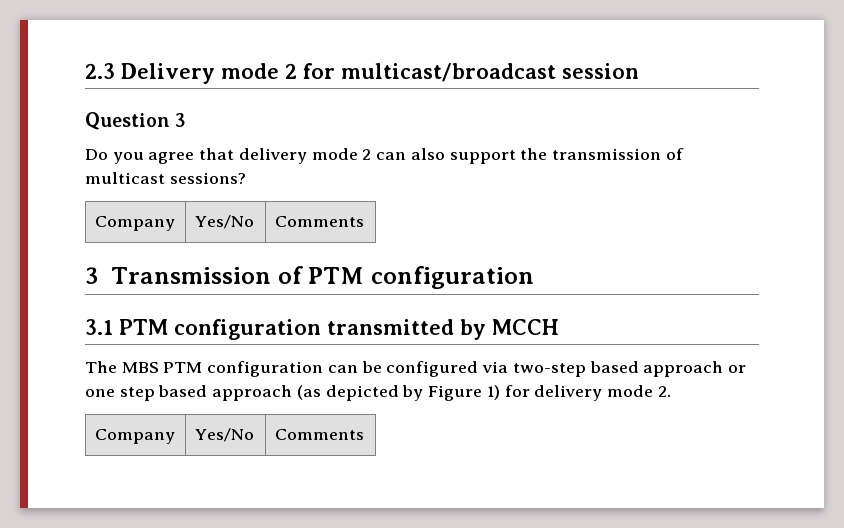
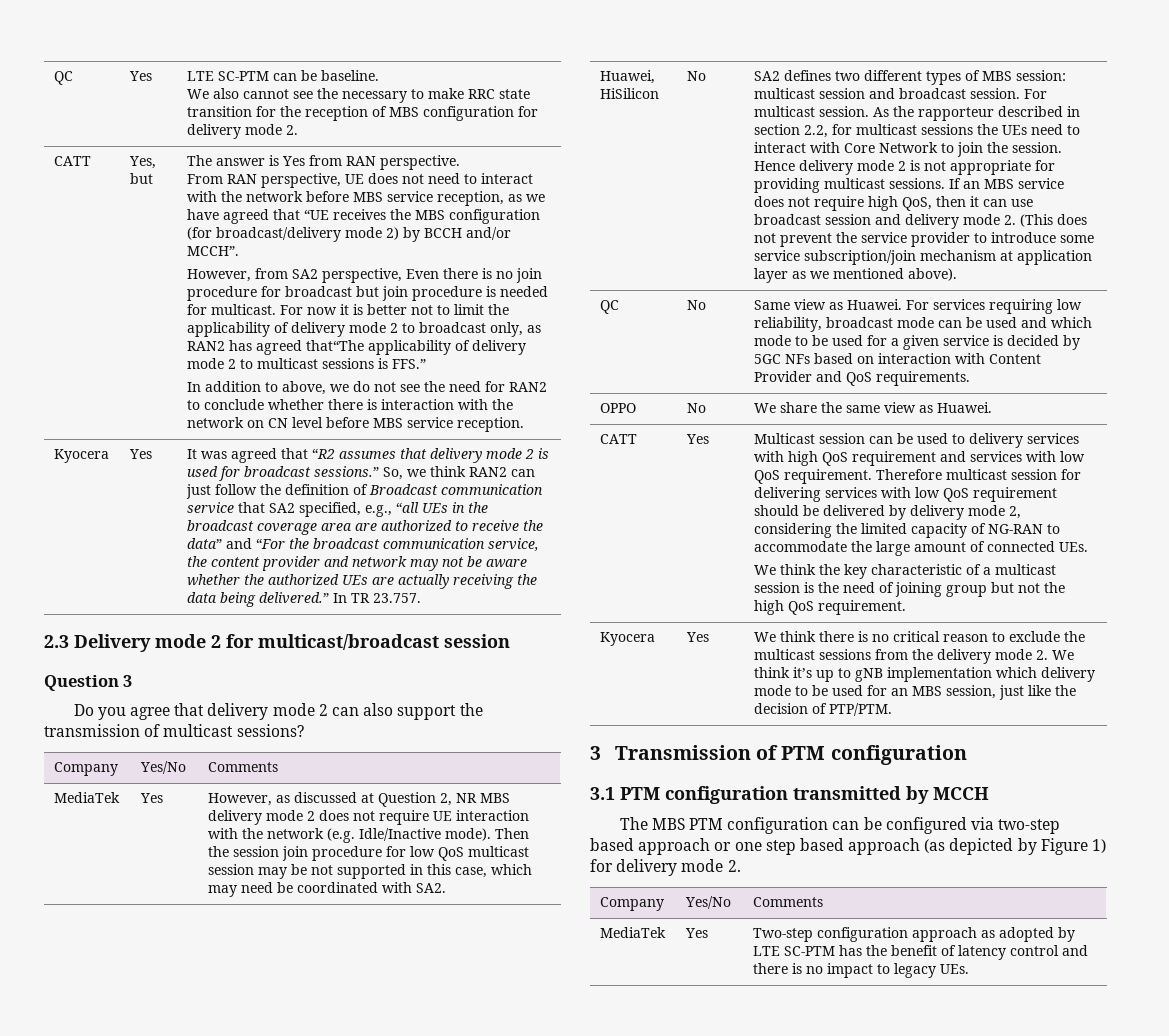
+ QC | Yes | LTE SC-PTM can be baseline.
+ We also cannot see the necessary to make RRC state transition for the reception of MBS configuration for delivery mode 2.
+ CATT | Yes, but | The answer is Yes from RAN perspective.
+ From RAN perspective, UE does not need to interact with the network before MBS service reception, as we have agreed that “UE receives the MBS configuration (for broadcast/delivery mode 2) by BCCH and/or MCCH”.
+ However, from SA2 perspective, Even there is no join procedure for broadcast but join procedure is needed for multicast. For now it is better not to limit the applicability of delivery mode 2 to broadcast only, as RAN2 has agreed that“The applicability of delivery mode 2 to multicast sessions is FFS.”
+ In addition to above, we do not see the need for RAN2 to conclude whether there is interaction with the network on CN level before MBS service reception.
+ Kyocera | Yes | It was agreed that “R2 assumes that delivery mode 2 is used for broadcast sessions.” So, we think RAN2 can just follow the definition of Broadcast communication service that SA2 specified, e.g., “all UEs in the broadcast coverage area are authorized to receive the data” and “For the broadcast communication service, the content provider and network may not be aware whether the authorized UEs are actually receiving the data being delivered.” In TR 23.757.
+ MediaTek | Yes | However, as discussed at Question 2, NR MBS delivery mode 2 does not require UE interaction with the network (e.g. Idle/Inactive mode). Then the session join procedure for low QoS multicast session may be not supported in this case, which may need be coordinated with SA2.
+ Huawei, HiSilicon | No | SA2 defines two different types of MBS session: multicast session and broadcast session. For multicast session. As the rapporteur described in section 2.2, for multicast sessions the UEs need to interact with Core Network to join the session. Hence delivery mode 2 is not appropriate for providing multicast sessions. If an MBS service does not require high QoS, then it can use broadcast session and delivery mode 2. (This does not prevent the service provider to introduce some service subscription/join mechanism at application layer as we mentioned above).
+ QC | No | Same view as Huawei. For services requiring low reliability, broadcast mode can be used and which mode to be used for a given service is decided by 5GC NFs based on interaction with Content Provider and QoS requirements.
+ OPPO | No | We share the same view as Huawei.
+ CATT | Yes | Multicast session can be used to delivery services with high QoS requirement and services with low QoS requirement. Therefore multicast session for delivering services with low QoS requirement should be delivered by delivery mode 2, considering the limited capacity of NG-RAN to accommodate the large amount of connected UEs.
+ We think the key characteristic of a multicast session is the need of joining group but not the high QoS requirement.
+ Kyocera | Yes | We think there is no critical reason to exclude the multicast sessions from the delivery mode 2. We think it’s up to gNB implementation which delivery mode to be used for an MBS session, just like the decision of PTP/PTM.
+ MediaTek | Yes | Two-step configuration approach as adopted by LTE SC-PTM has the benefit of latency control and there is no impact to legacy UEs.

